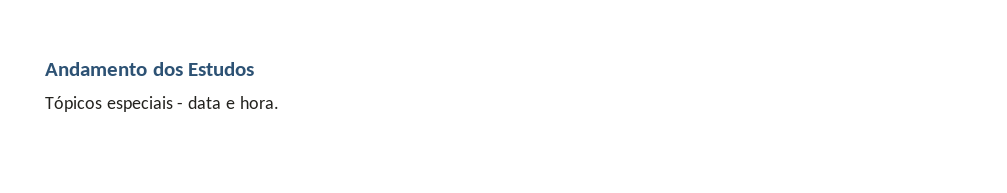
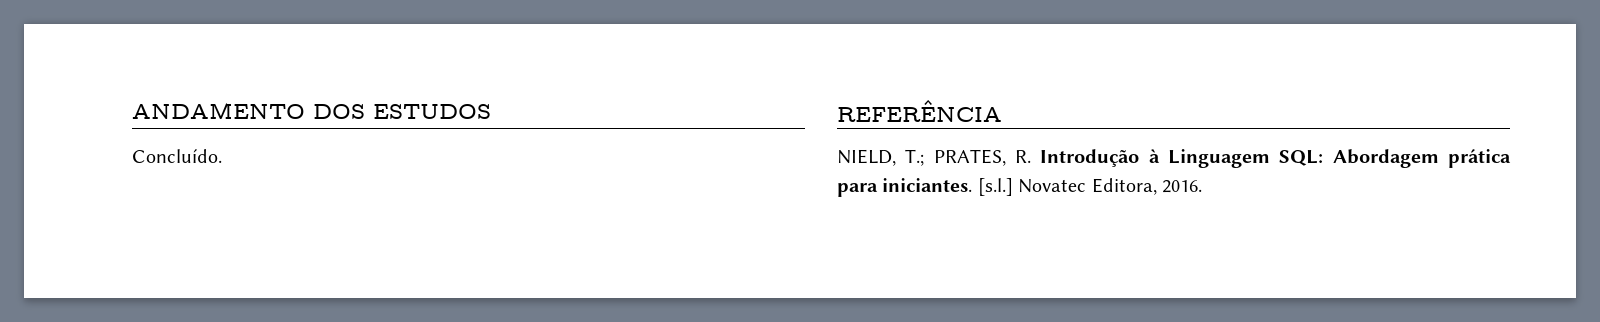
- Andamento dos Estudos
- Tópicos especiais - data e hora.
+ ANDAMENTO DOS ESTUDOS
+ Concluído.
+ REFERÊNCIA
+ NIELD, T.; PRATES, R. Introdução à Linguagem SQL: Abordagem prática para iniciantes. [s.l.] Novatec Editora, 2016.

